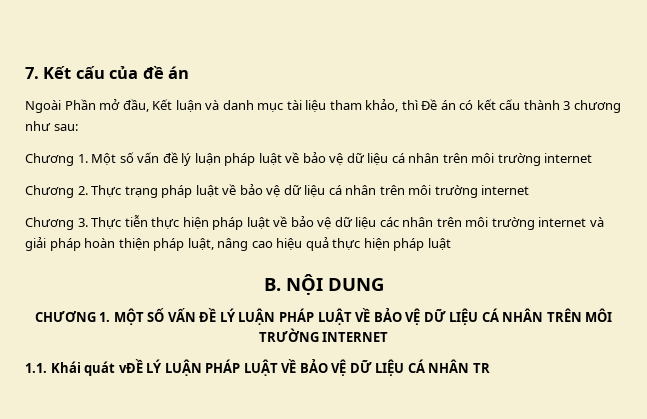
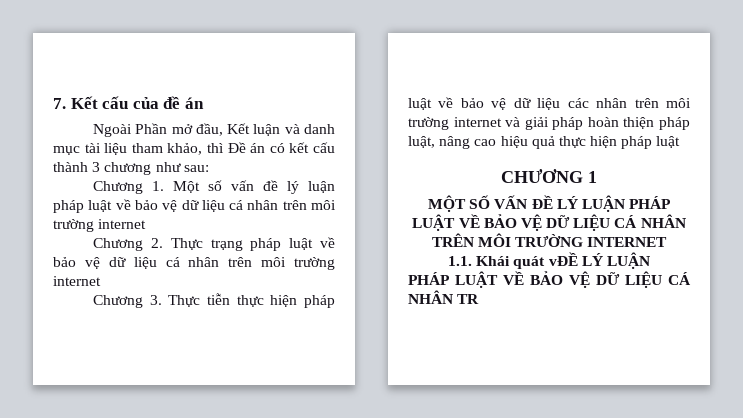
- B. NỘI DUNG
- CHƯƠNG 1. MỘT SỐ VẤN ĐỀ LÝ LUẬN PHÁP LUẬT VỀ BẢO VỆ DỮ LIỆU CÁ NHÂN TRÊN MÔI TRƯỜNG INTERNET
+ CHƯƠNG 1
+ MỘT SỐ VẤN ĐỀ LÝ LUẬN PHÁP LUẬT VỀ BẢO VỆ DỮ LIỆU CÁ NHÂN TRÊN MÔI TRƯỜNG INTERNET

